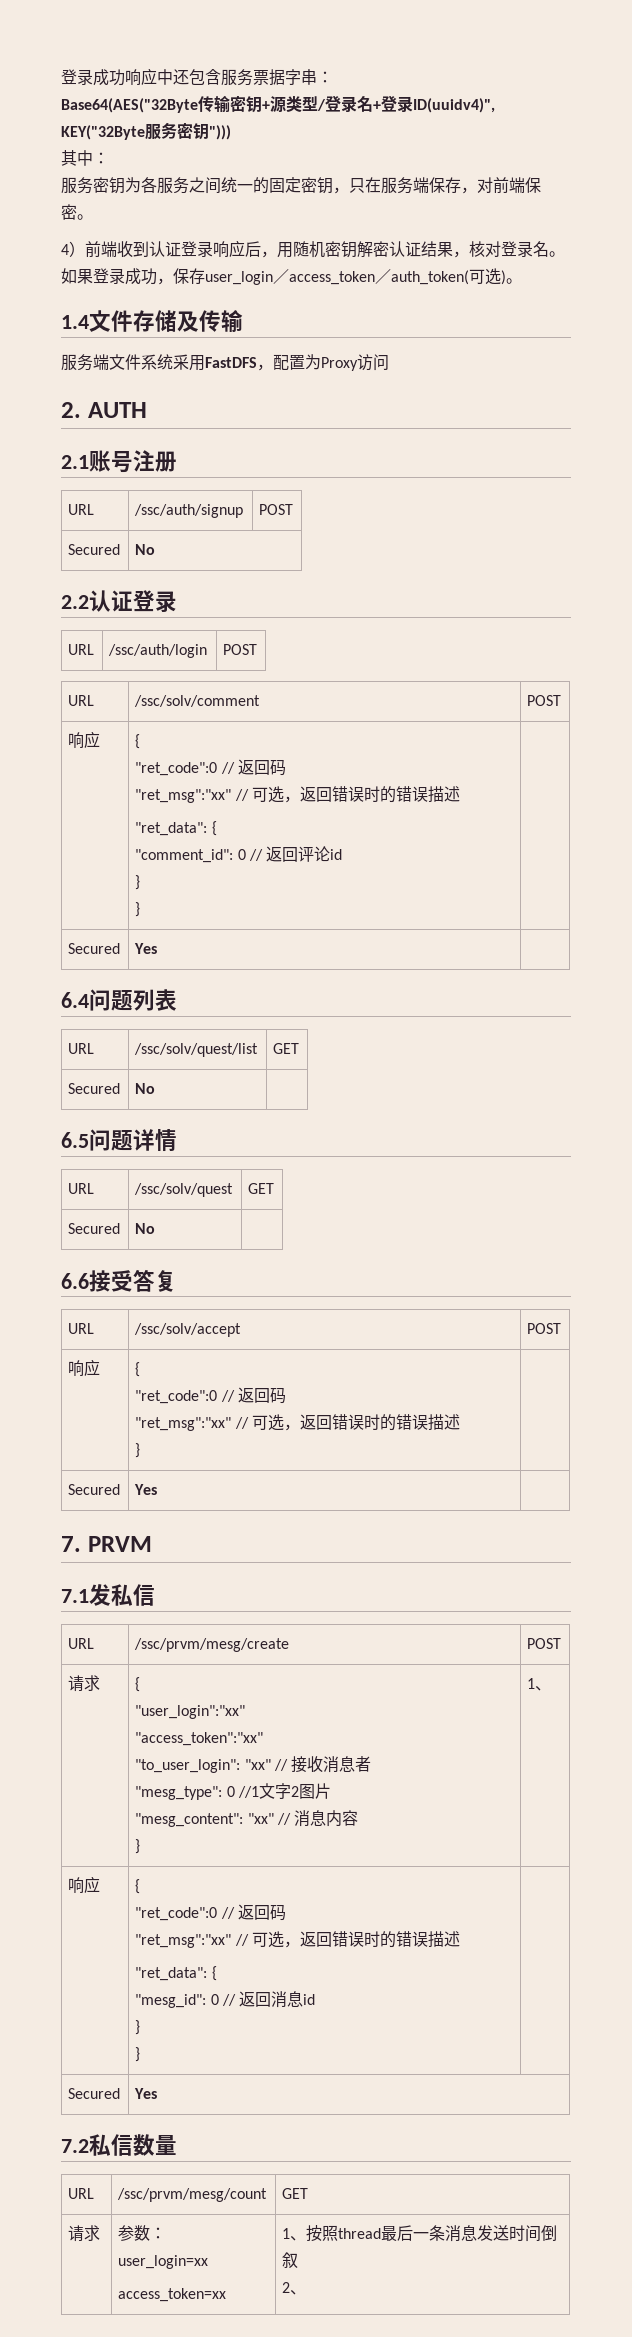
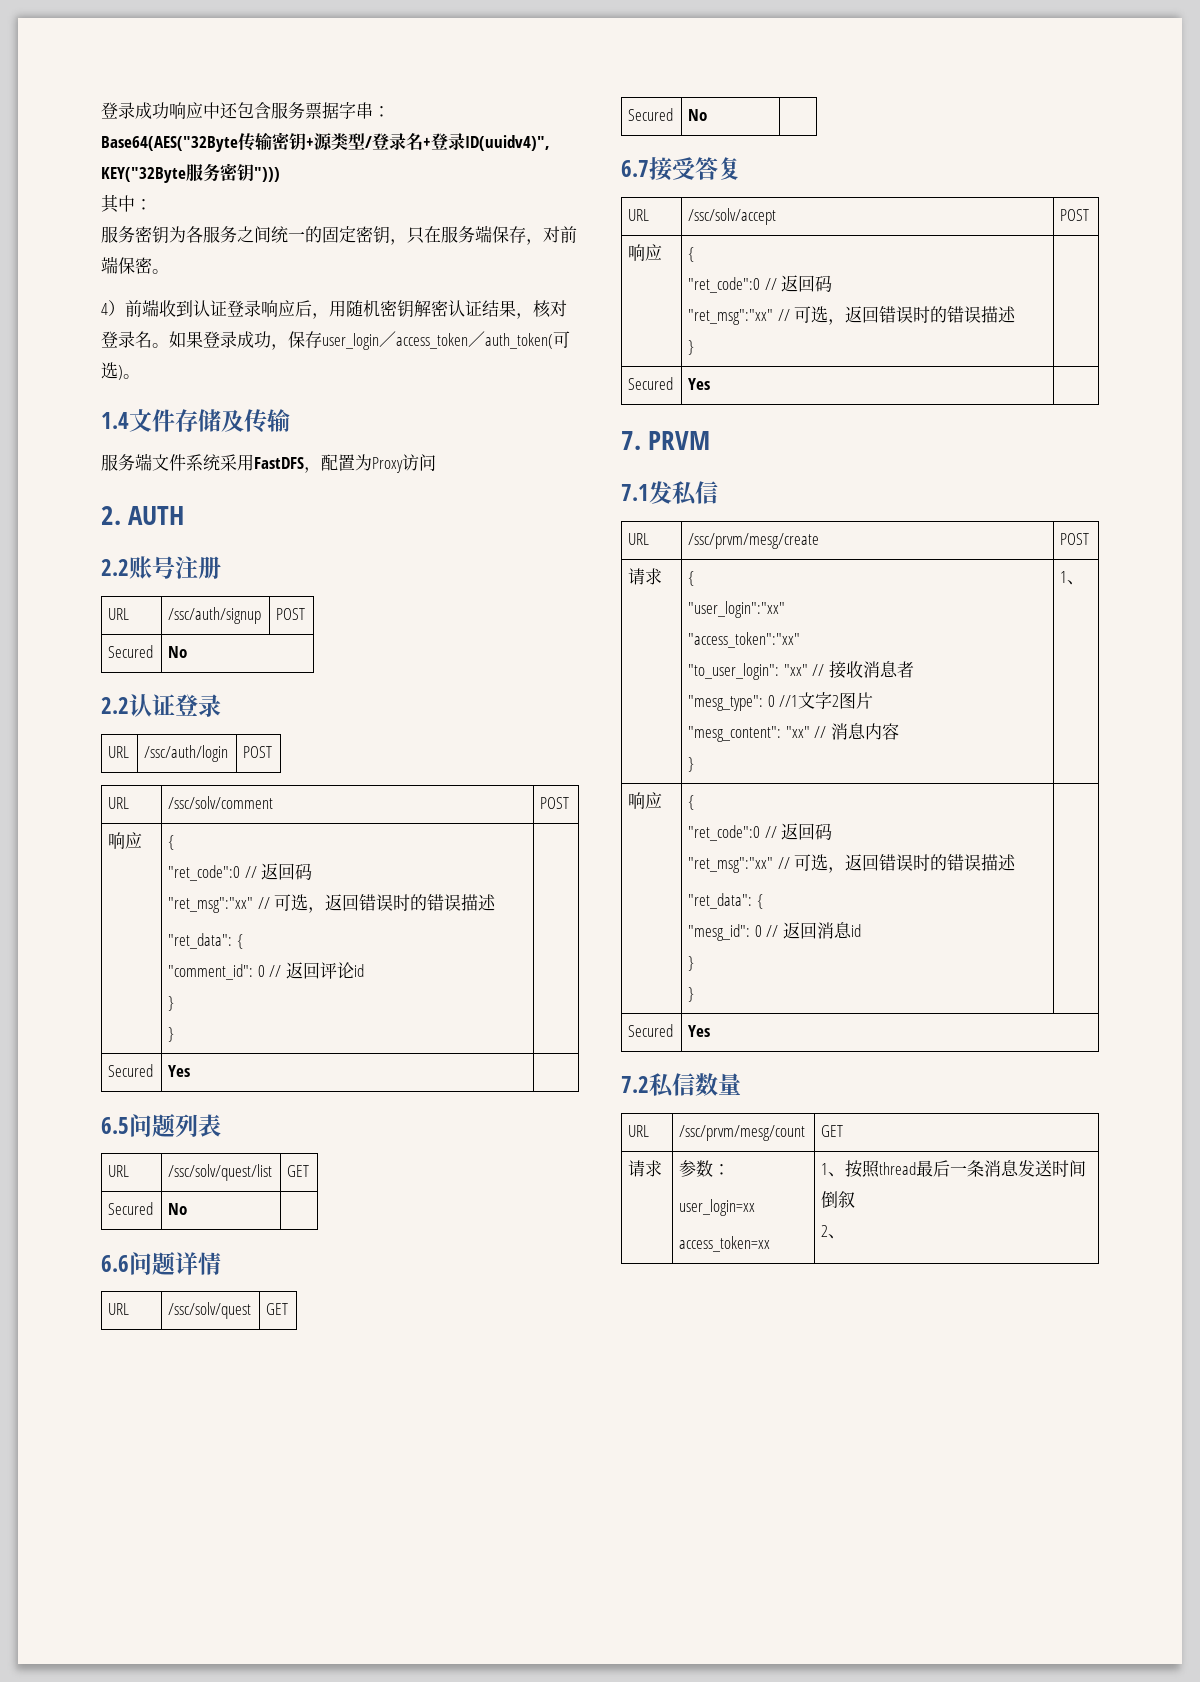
- 2.1账号注册
+ 2.2账号注册
- 6.4问题列表
+ 6.5问题列表
- 6.5问题详情
+ 6.6问题详情
- 6.6接受答复
+ 6.7接受答复

